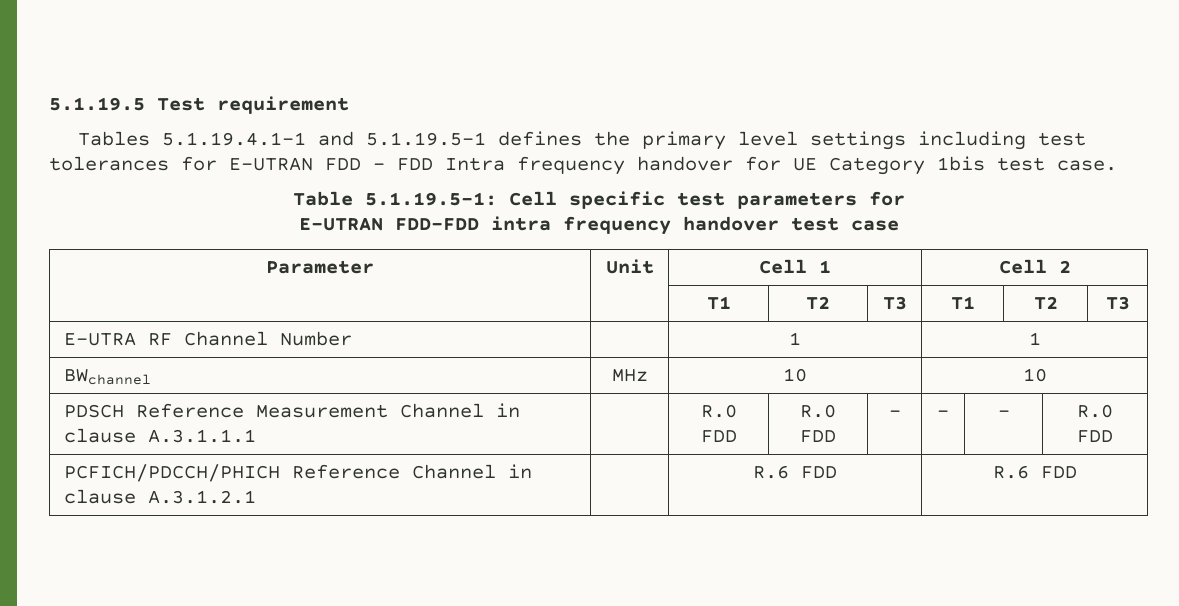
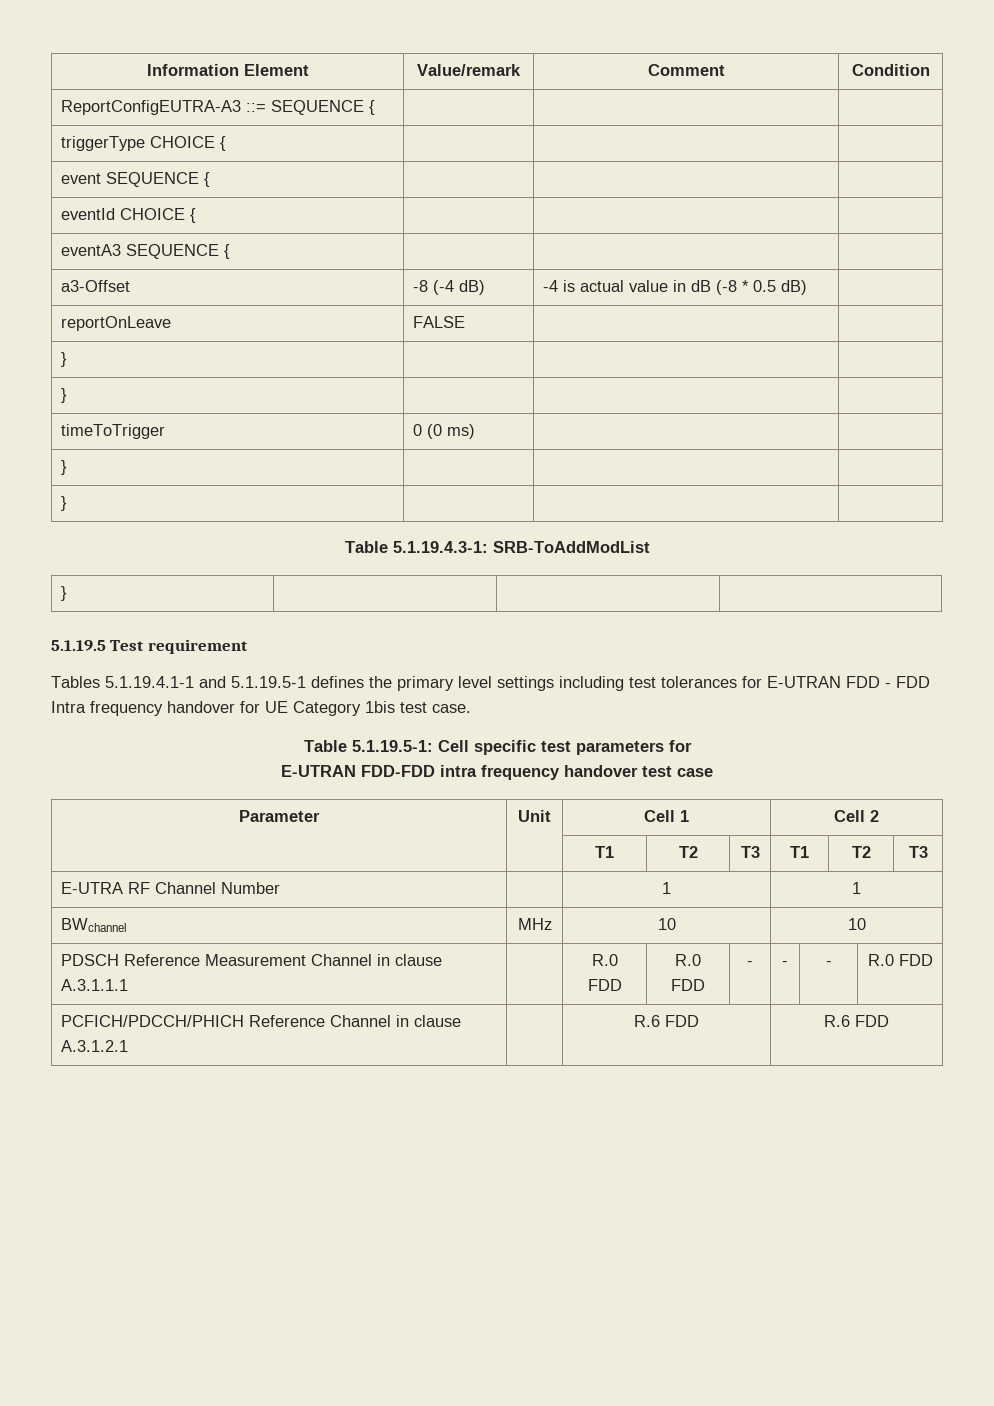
+ Information Element | Value/remark | Comment | Condition
+ ReportConfigEUTRA-A3 ::= SEQUENCE { | | |
+ triggerType CHOICE { | | |
+ event SEQUENCE { | | |
+ eventId CHOICE { | | |
+ eventA3 SEQUENCE { | | |
+ a3-Offset | -8 (-4 dB) | -4 is actual value in dB (-8 * 0.5 dB) |
+ reportOnLeave | FALSE | |
+ } | | |
+ } | | |
+ timeToTrigger | 0 (0 ms) | |
+ } | | |
+ } | | |
+ Table 5.1.19.4.3-1: SRB-ToAddModList
+ } | | |

